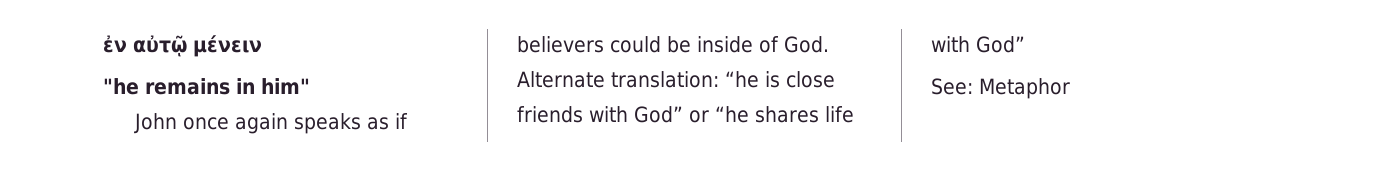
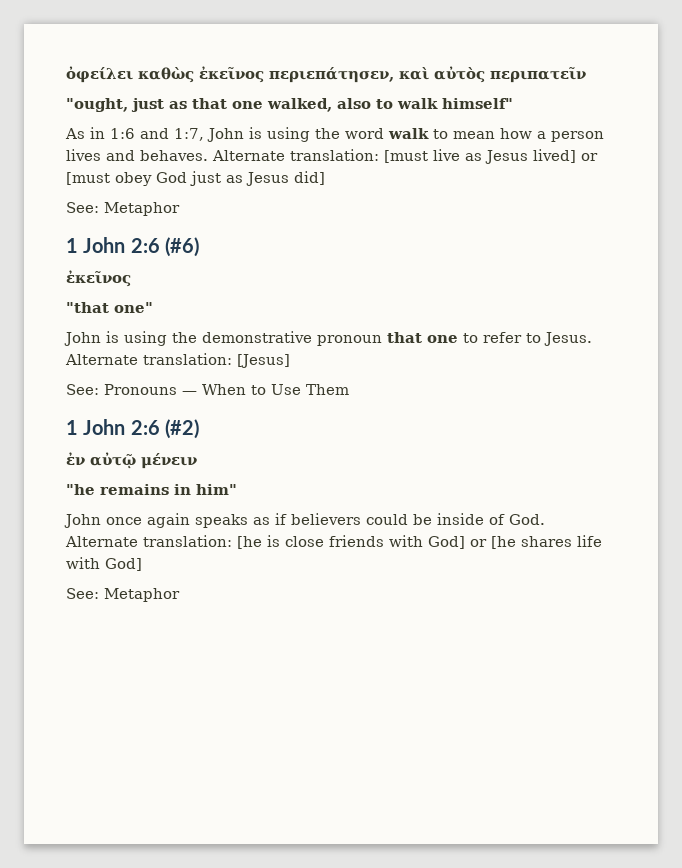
+ ὀφείλει καθὼς ἐκεῖνος περιεπάτησεν, καὶ αὐτὸς περιπατεῖν
+ "ought, just as that one walked, also to walk himself"
+ As in 1:6 and 1:7, John is using the word walk to mean how a person lives and behaves. Alternate translation: [must live as Jesus lived] or [must obey God just as Jesus did]
+ See: Metaphor
+ 1 John 2:6 (#6)
+ ἐκεῖνος
+ "that one"
+ John is using the demonstrative pronoun that one to refer to Jesus. Alternate translation: [Jesus]
+ See: Pronouns — When to Use Them
+ 1 John 2:6 (#2)
- John once again speaks as if believers could be inside of God. Alternate translation: “he is close friends with God” or “he shares life with God”
+ John once again speaks as if believers could be inside of God. Alternate translation: [he is close friends with God] or [he shares life with God]

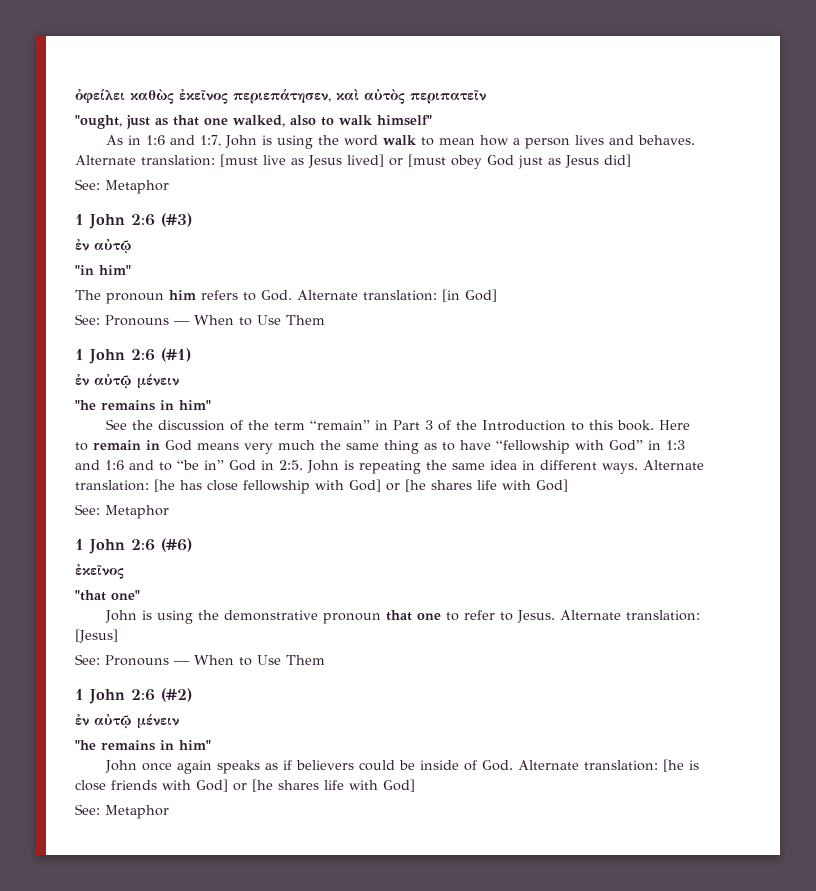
+ 1 John 2:6 (#3)
+ ἐν αὐτῷ
+ "in him"
+ The pronoun him refers to God. Alternate translation: [in God]
+ See: Pronouns — When to Use Them
+ 1 John 2:6 (#1)
+ ἐν αὐτῷ μένειν
+ "he remains in him"
+ See the discussion of the term “remain” in Part 3 of the Introduction to this book. Here to remain in God means very much the same thing as to have “fellowship with God” in 1:3 and 1:6 and to “be in” God in 2:5. John is repeating the same idea in different ways. Alternate translation: [he has close fellowship with God] or [he shares life with God]
+ See: Metaphor

